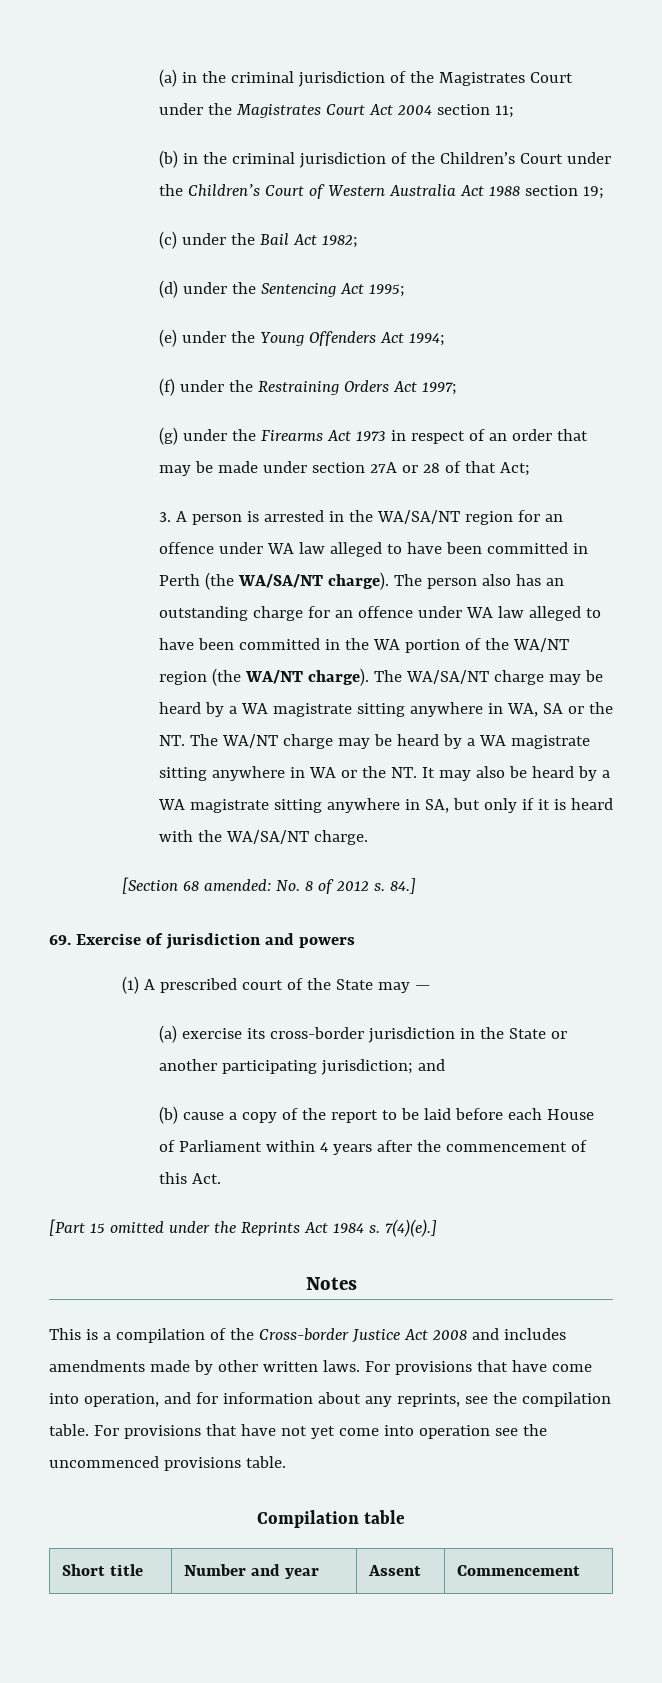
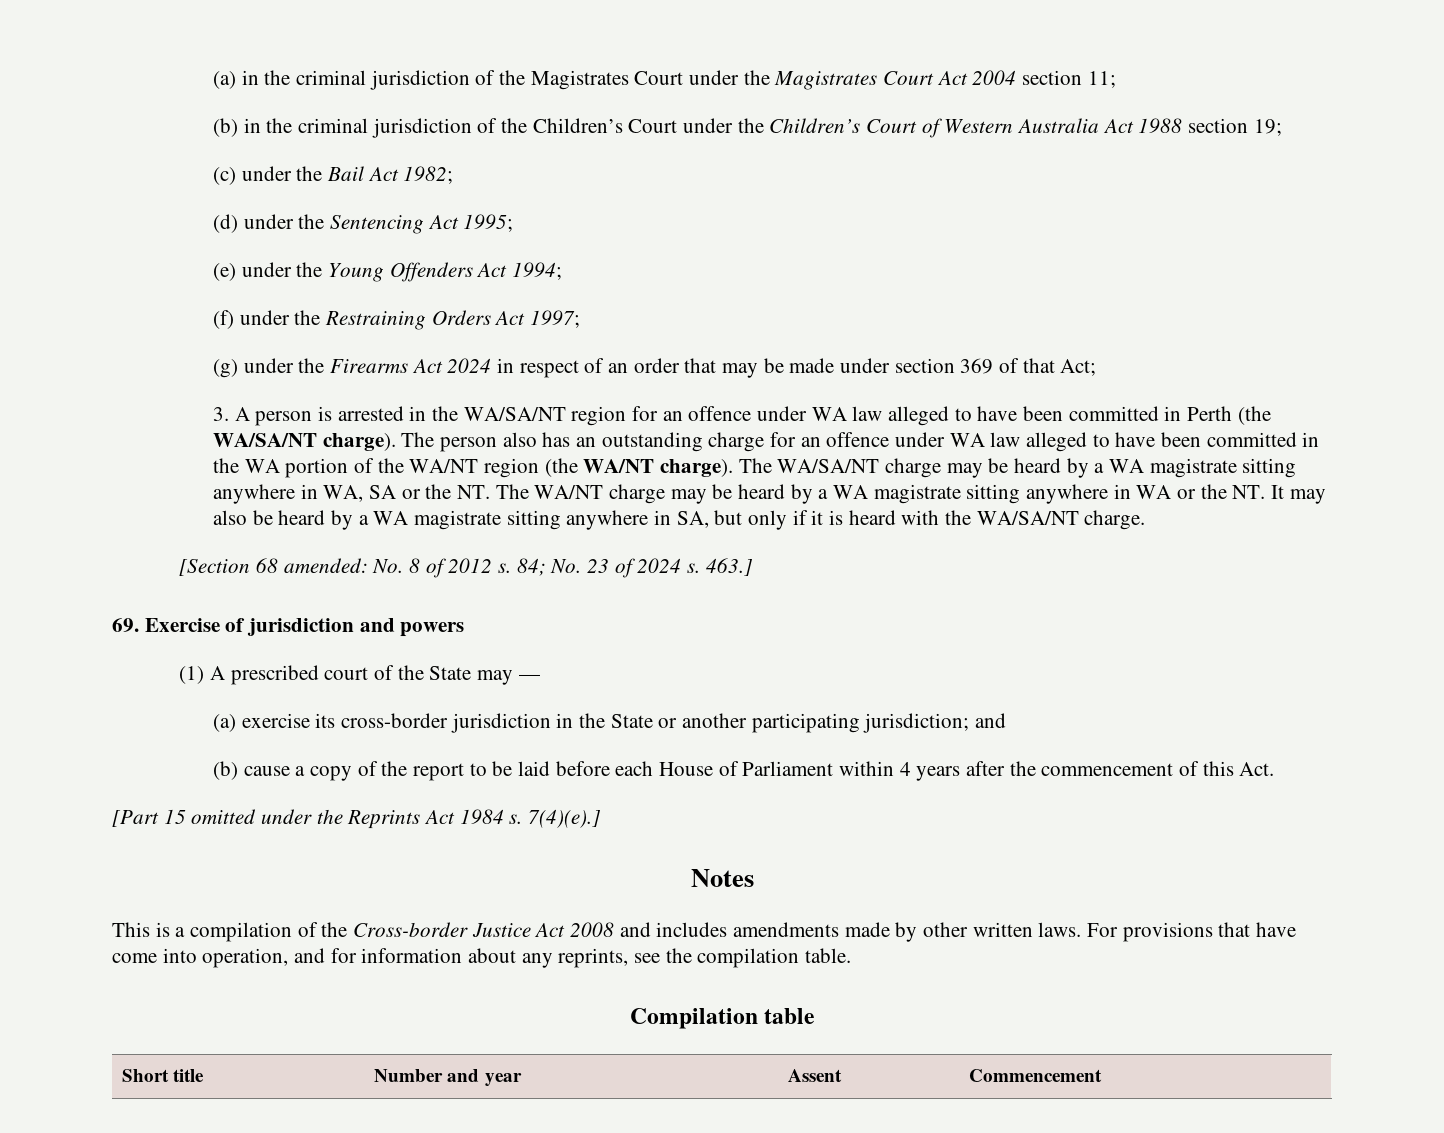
- (g) under the Firearms Act 1973 in respect of an order that may be made under section 27A or 28 of that Act;
+ (g) under the Firearms Act 2024 in respect of an order that may be made under section 369 of that Act;
- 84.]
+ 84; No. 23 of 2024 s. 463.]
- For provisions that have not yet come into operation see the uncommenced provisions table.

